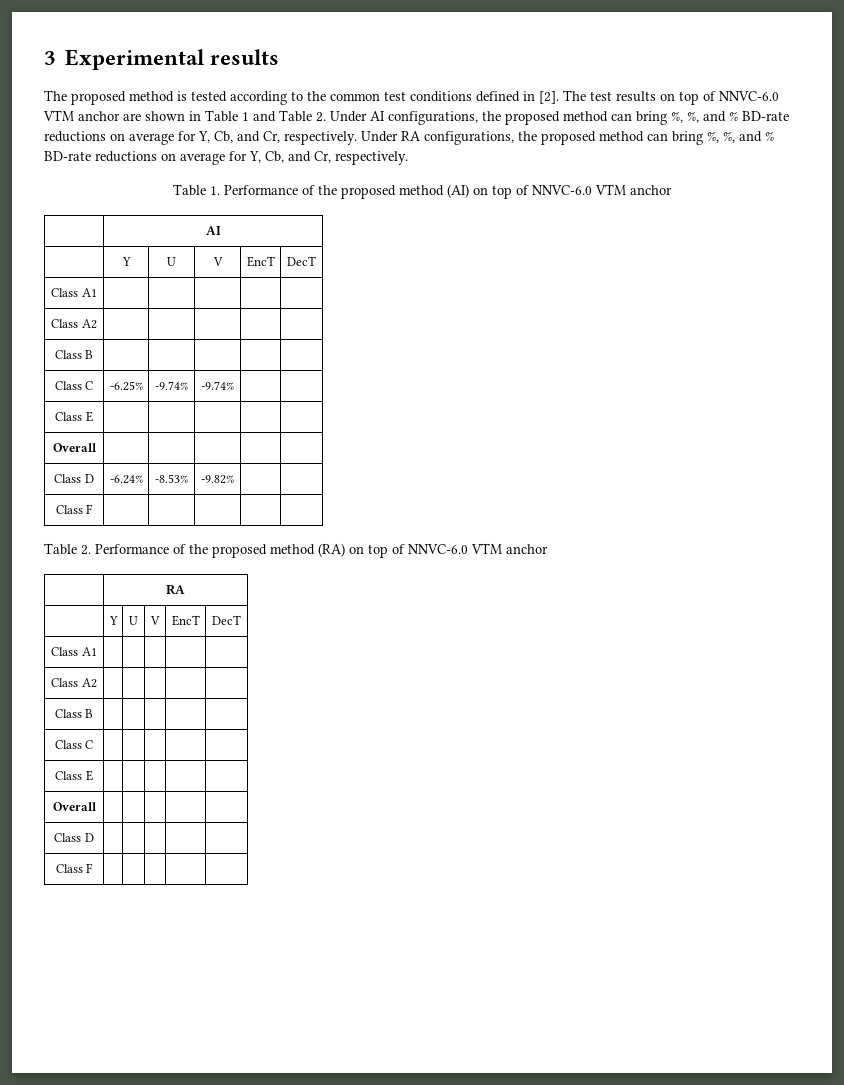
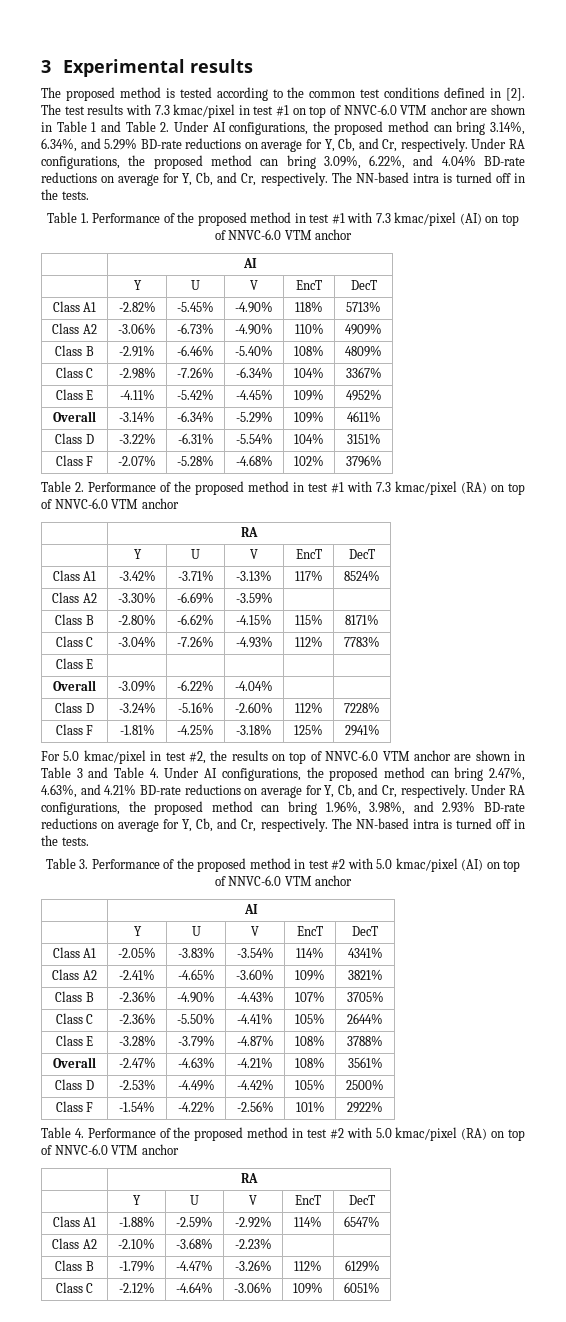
- The test results on top of NNVC-6.0 VTM anchor are shown in Table 1 and Table 2. Under AI configurations, the proposed method can bring %, %, and % BD-rate reductions on average for Y, Cb, and Cr, respectively.
+ The test results with 7.3 kmac/pixel in test #1 on top of NNVC-6.0 VTM anchor are shown in Table 1 and Table 2. Under AI configurations, the proposed method can bring 3.14%, 6.34%, and 5.29% BD-rate reductions on average for Y, Cb, and Cr, respectively.
- Under RA configurations, the proposed method can bring %, %, and % BD-rate reductions on average for Y, Cb, and Cr, respectively.
+ Under RA configurations, the proposed method can bring 3.09%, 6.22%, and 4.04% BD-rate reductions on average for Y, Cb, and Cr, respectively. The NN-based intra is turned off in the tests.
- Table 1. Performance of the proposed method (AI) on top of NNVC-6.0 VTM anchor
+ Table 1. Performance of the proposed method in test #1 with 7.3 kmac/pixel (AI) on top of NNVC-6.0 VTM anchor
  | AI
  | Y | U | V | EncT | DecT
- Class A1 | | | | |
- Class A2 | | | | |
- Class B | | | | |
- Class C | -6.25% | -9.74% | -9.74% | |
- Class E | | | | |
- Overall | | | | |
- Class D | -6.24% | -8.53% | -9.82% | |
- Class F | | | | |
+ Class A1 | -2.82% | -5.45% | -4.90% | 118% | 5713%
+ Class A2 | -3.06% | -6.73% | -4.90% | 110% | 4909%
+ Class B | -2.91% | -6.46% | -5.40% | 108% | 4809%
+ Class C | -2.98% | -7.26% | -6.34% | 104% | 3367%
+ Class E | -4.11% | -5.42% | -4.45% | 109% | 4952%
+ Overall | -3.14% | -6.34% | -5.29% | 109% | 4611%
+ Class D | -3.22% | -6.31% | -5.54% | 104% | 3151%
+ Class F | -2.07% | -5.28% | -4.68% | 102% | 3796%
- Table 2. Performance of the proposed method (RA) on top of NNVC-6.0 VTM anchor
+ Table 2. Performance of the proposed method in test #1 with 7.3 kmac/pixel (RA) on top of NNVC-6.0 VTM anchor
  | RA
  | Y | U | V | EncT | DecT
- Class A1 | | | | |
- Class A2 | | | | |
- Class B | | | | |
- Class C | | | | |
+ Class A1 | -3.42% | -3.71% | -3.13% | 117% | 8524%
+ Class A2 | -3.30% | -6.69% | -3.59% | |
+ Class B | -2.80% | -6.62% | -4.15% | 115% | 8171%
+ Class C | -3.04% | -7.26% | -4.93% | 112% | 7783%
  Class E | | | | |
- Overall | | | | |
- Class D | | | | |
- Class F | | | | |
+ Overall | -3.09% | -6.22% | -4.04% | |
+ Class D | -3.24% | -5.16% | -2.60% | 112% | 7228%
+ Class F | -1.81% | -4.25% | -3.18% | 125% | 2941%
+ For 5.0 kmac/pixel in test #2, the results on top of NNVC-6.0 VTM anchor are shown in Table 3 and Table 4. Under AI configurations, the proposed method can bring 2.47%, 4.63%, and 4.21% BD-rate reductions on average for Y, Cb, and Cr, respectively. Under RA configurations, the proposed method can bring 1.96%, 3.98%, and 2.93% BD-rate reductions on average for Y, Cb, and Cr, respectively. The NN-based intra is turned off in the tests.
+ Table 3. Performance of the proposed method in test #2 with 5.0 kmac/pixel (AI) on top of NNVC-6.0 VTM anchor
+ | AI
+ | Y | U | V | EncT | DecT
+ Class A1 | -2.05% | -3.83% | -3.54% | 114% | 4341%
+ Class A2 | -2.41% | -4.65% | -3.60% | 109% | 3821%
+ Class B | -2.36% | -4.90% | -4.43% | 107% | 3705%
+ Class C | -2.36% | -5.50% | -4.41% | 105% | 2644%
+ Class E | -3.28% | -3.79% | -4.87% | 108% | 3788%
+ Overall | -2.47% | -4.63% | -4.21% | 108% | 3561%
+ Class D | -2.53% | -4.49% | -4.42% | 105% | 2500%
+ Class F | -1.54% | -4.22% | -2.56% | 101% | 2922%
+ Table 4. Performance of the proposed method in test #2 with 5.0 kmac/pixel (RA) on top of NNVC-6.0 VTM anchor
+ | RA
+ | Y | U | V | EncT | DecT
+ Class A1 | -1.88% | -2.59% | -2.92% | 114% | 6547%
+ Class A2 | -2.10% | -3.68% | -2.23% | |
+ Class B | -1.79% | -4.47% | -3.26% | 112% | 6129%
+ Class C | -2.12% | -4.64% | -3.06% | 109% | 6051%

